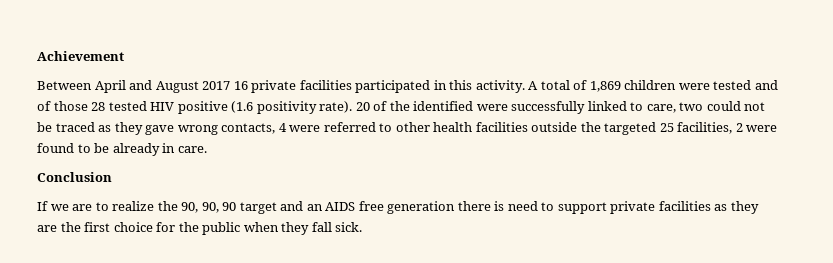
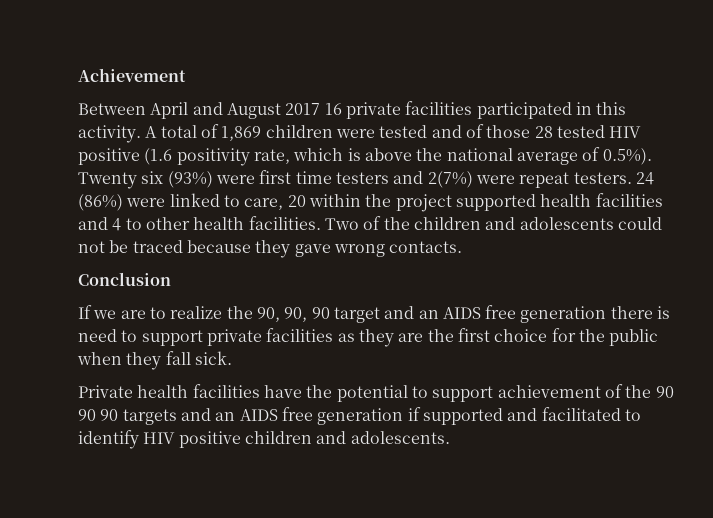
- A total of 1,869 children were tested and of those 28 tested HIV positive (1.6 positivity rate). 20 of the identified were successfully linked to care, two could not be traced as they gave wrong contacts, 4 were referred to other health facilities outside the targeted 25 facilities, 2 were found to be already in care.
+ A total of 1,869 children were tested and of those 28 tested HIV positive (1.6 positivity rate, which is above the national average of 0.5%). Twenty six (93%) were first time testers and 2(7%) were repeat testers. 24 (86%) were linked to care, 20 within the project supported health facilities and 4 to other health facilities. Two of the children and adolescents could not be traced because they gave wrong contacts.
+ Private health facilities have the potential to support achievement of the 90 90 90 targets and an AIDS free generation if supported and facilitated to identify HIV positive children and adolescents.

